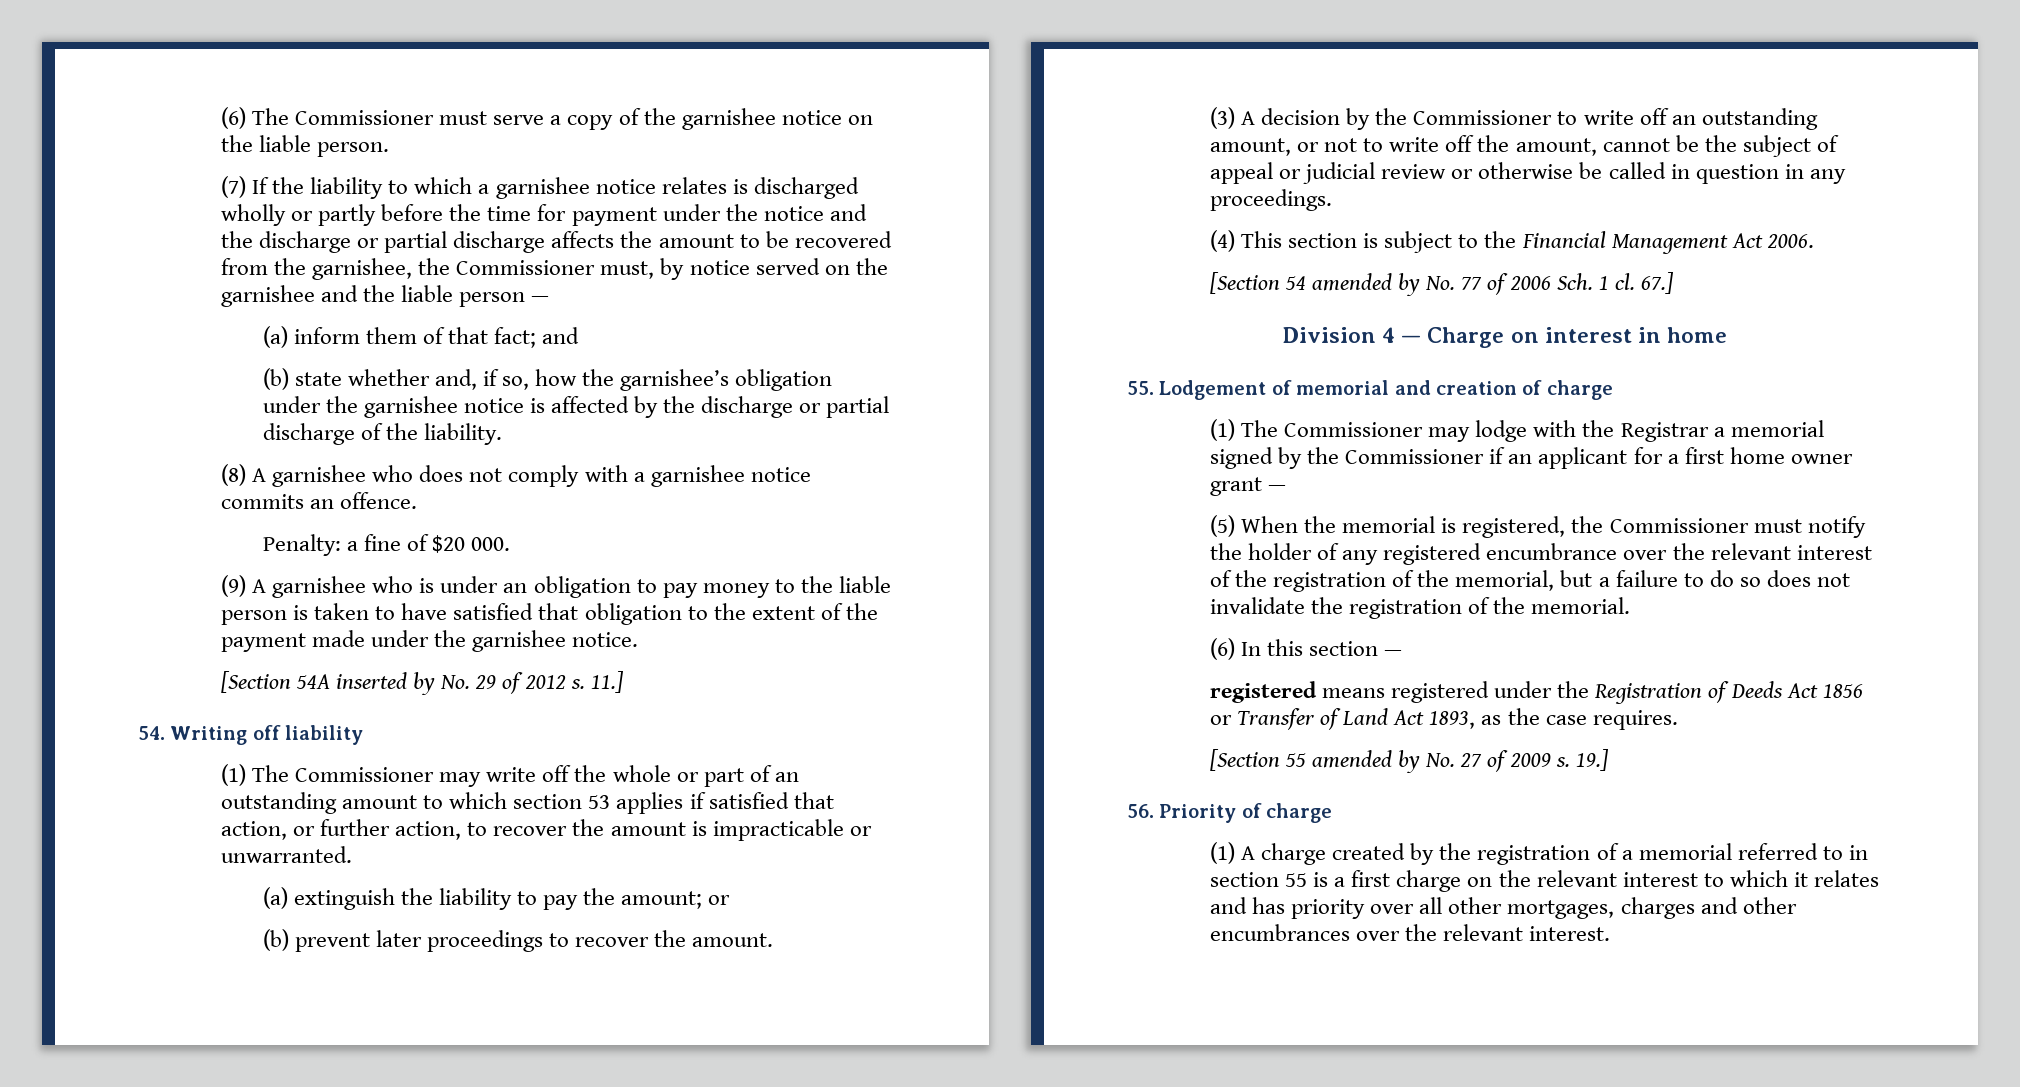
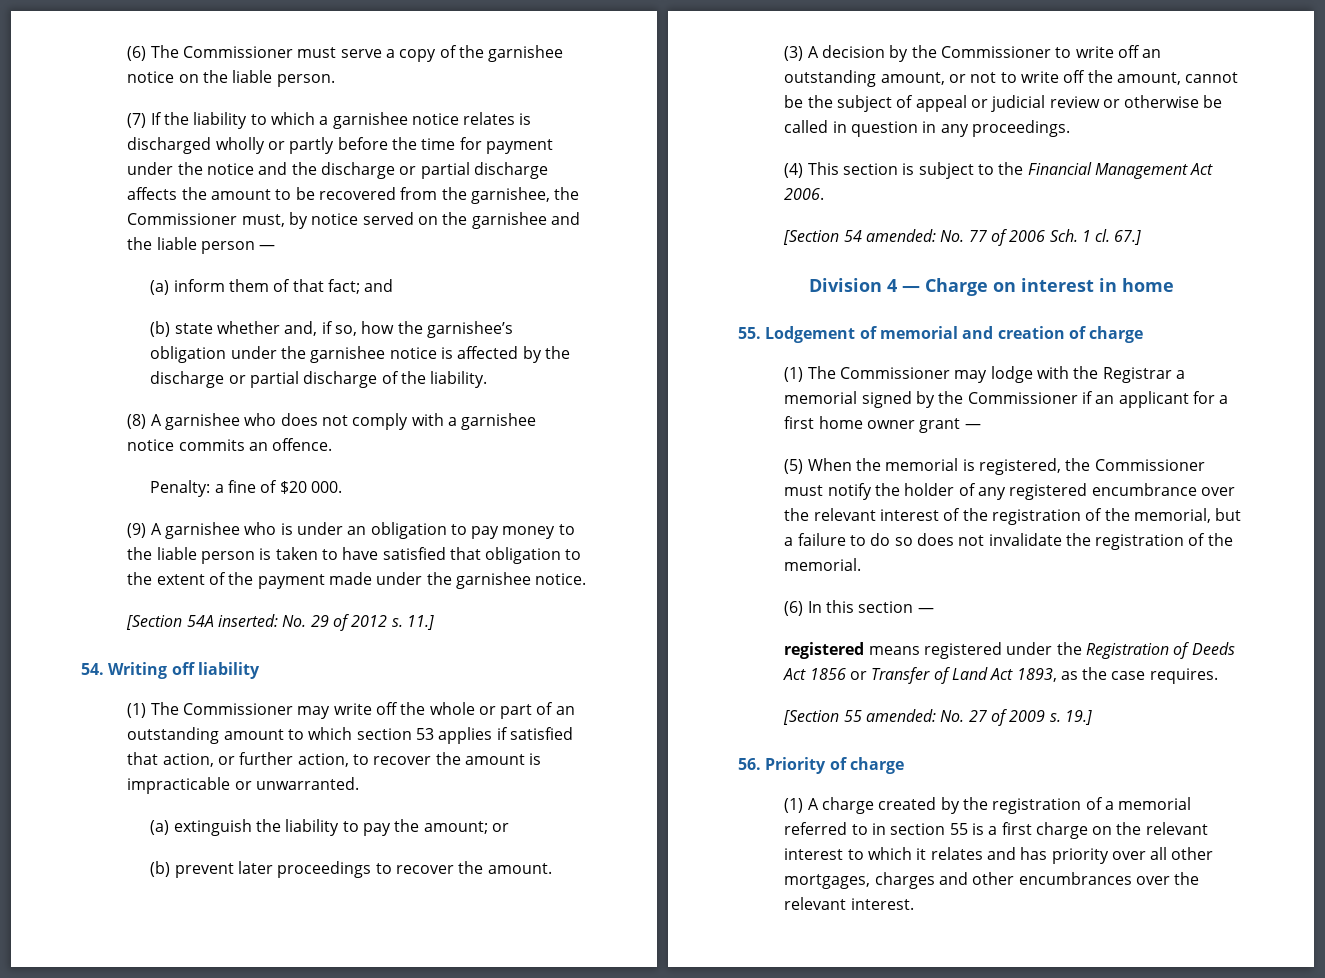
- [Section 54A inserted by No. 29 of 2012 s.
+ [Section 54A inserted: No. 29 of 2012 s.
- [Section 54 amended by No. 77 of 2006 Sch. 1 cl.
+ [Section 54 amended: No. 77 of 2006 Sch. 1 cl.
- [Section 55 amended by No. 27 of 2009 s.
+ [Section 55 amended: No. 27 of 2009 s.

